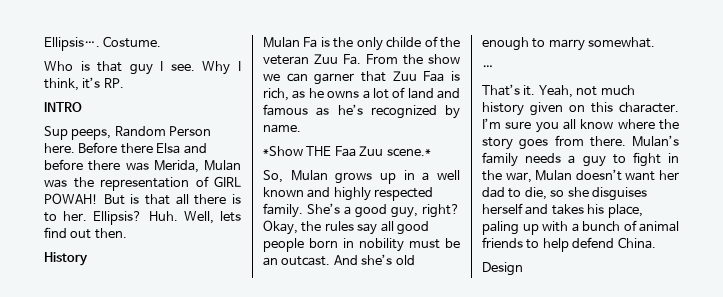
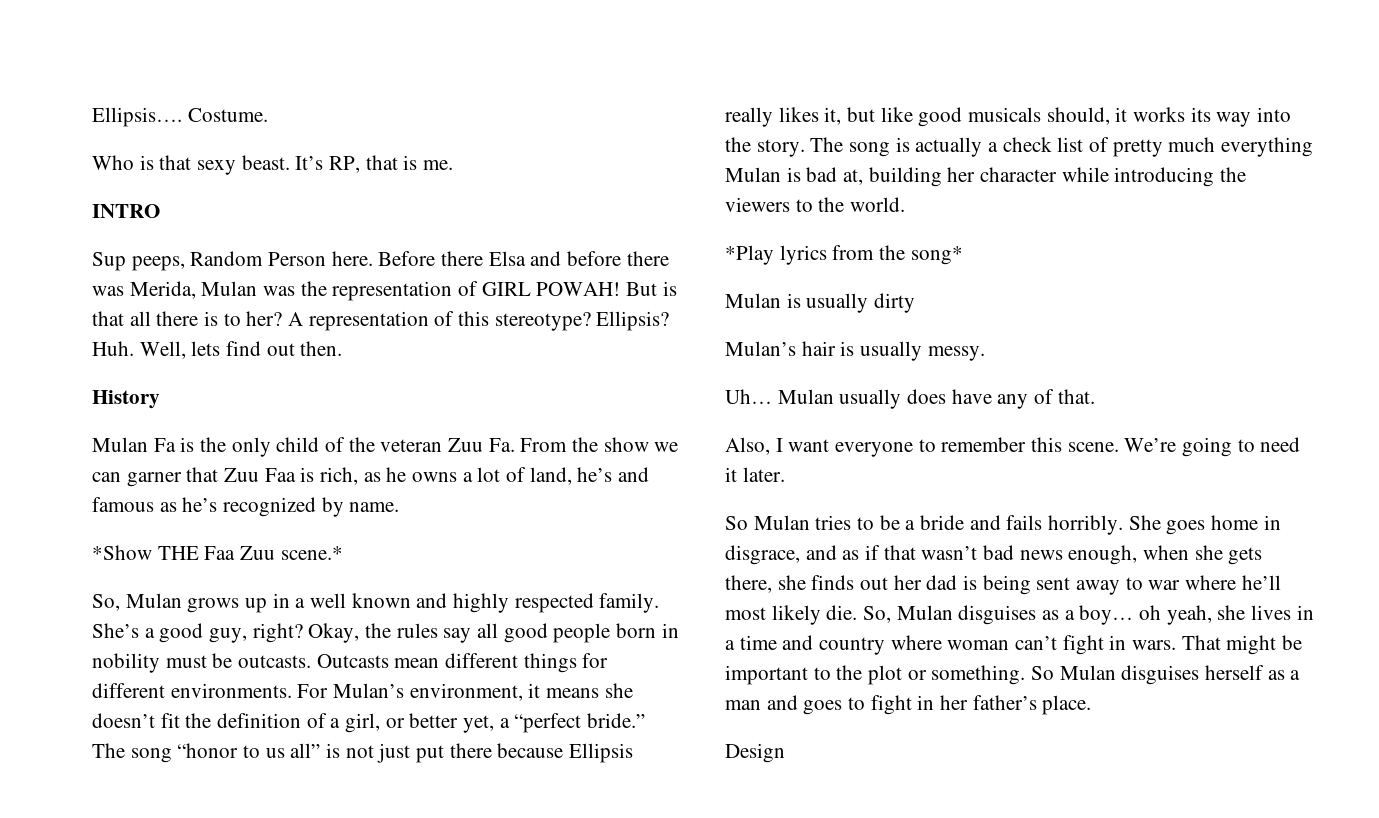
- Who is that guy I see. Why I think, it’s RP.
+ Who is that sexy beast. It’s RP, that is me.
- But is that all there is to her.
+ But is that all there is to her? A representation of this stereotype?
- Mulan Fa is the only childe of the veteran Zuu Fa. From the show we can garner that Zuu Faa is rich, as he owns a lot of land and famous as he’s recognized by name.
+ Mulan Fa is the only child of the veteran Zuu Fa. From the show we can garner that Zuu Faa is rich, as he owns a lot of land, he’s and famous as he’s recognized by name.
- Okay, the rules say all good people born in nobility must be an outcast. And she’s old enough to marry somewhat.
- …
- That’s it. Yeah, not much history given on this character. I’m sure you all know where the story goes from there. Mulan’s family needs a guy to fight in the war, Mulan doesn’t want her dad to die, so she disguises herself and takes his place, paling up with a bunch of animal friends to help defend China.
+ Okay, the rules say all good people born in nobility must be outcasts. Outcasts mean different things for different environments. For Mulan’s environment, it means she doesn’t fit the definition of a girl, or better yet, a “perfect bride.” The song “honor to us all” is not just put there because Ellipsis really likes it, but like good musicals should, it works its way into the story. The song is actually a check list of pretty much everything Mulan is bad at, building her character while introducing the viewers to the world.
+ *Play lyrics from the song*
+ Mulan is usually dirty
+ Mulan’s hair is usually messy.
+ Uh… Mulan usually does have any of that.
+ Also, I want everyone to remember this scene. We’re going to need it later.
+ So Mulan tries to be a bride and fails horribly. She goes home in disgrace, and as if that wasn’t bad news enough, when she gets there, she finds out her dad is being sent away to war where he’ll most likely die. So, Mulan disguises as a boy… oh yeah, she lives in a time and country where woman can’t fight in wars. That might be important to the plot or something. So Mulan disguises herself as a man and goes to fight in her father’s place.

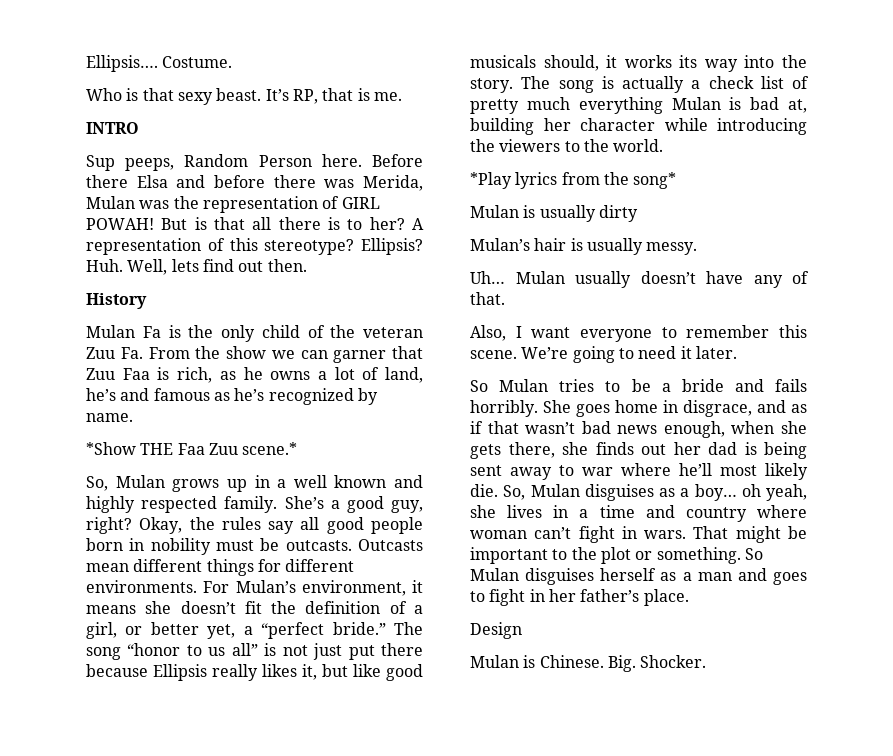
- Mulan usually does have any of that.
+ Mulan usually doesn’t have any of that.
+ Mulan is Chinese. Big. Shocker.

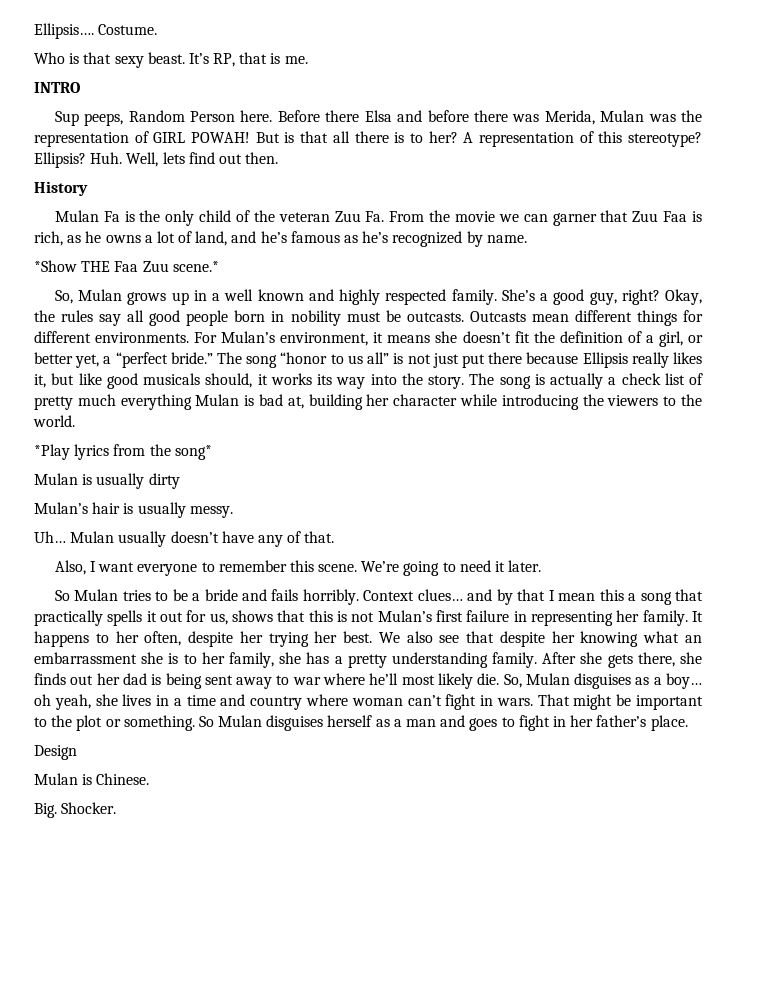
- Mulan Fa is the only child of the veteran Zuu Fa. From the show we can garner that Zuu Faa is rich, as he owns a lot of land, he’s and famous as he’s recognized by name.
+ Mulan Fa is the only child of the veteran Zuu Fa. From the movie we can garner that Zuu Faa is rich, as he owns a lot of land, and he’s famous as he’s recognized by name.
- She goes home in disgrace, and as if that wasn’t bad news enough, when she gets there, she finds out her dad is being sent away to war where he’ll most likely die.
+ Context clues… and by that I mean this a song that practically spells it out for us, shows that this is not Mulan’s first failure in representing her family. It happens to her often, despite her trying her best. We also see that despite her knowing what an embarrassment she is to her family, she has a pretty understanding family. After she gets there, she finds out her dad is being sent away to war where he’ll most likely die.
- Mulan is Chinese. Big. Shocker.
+ Mulan is Chinese.
+ Big. Shocker.

